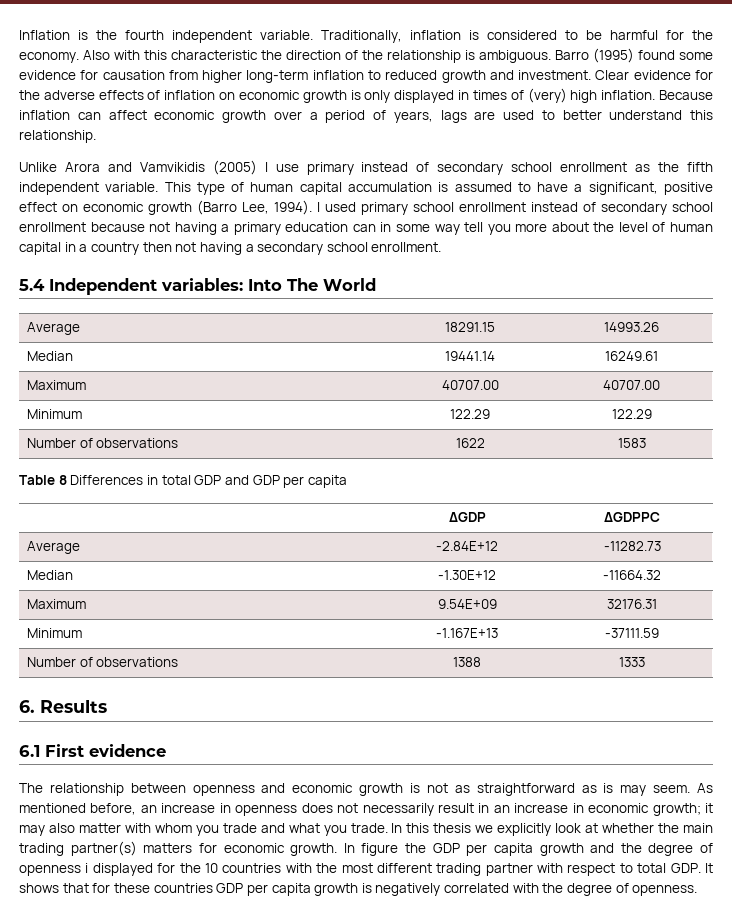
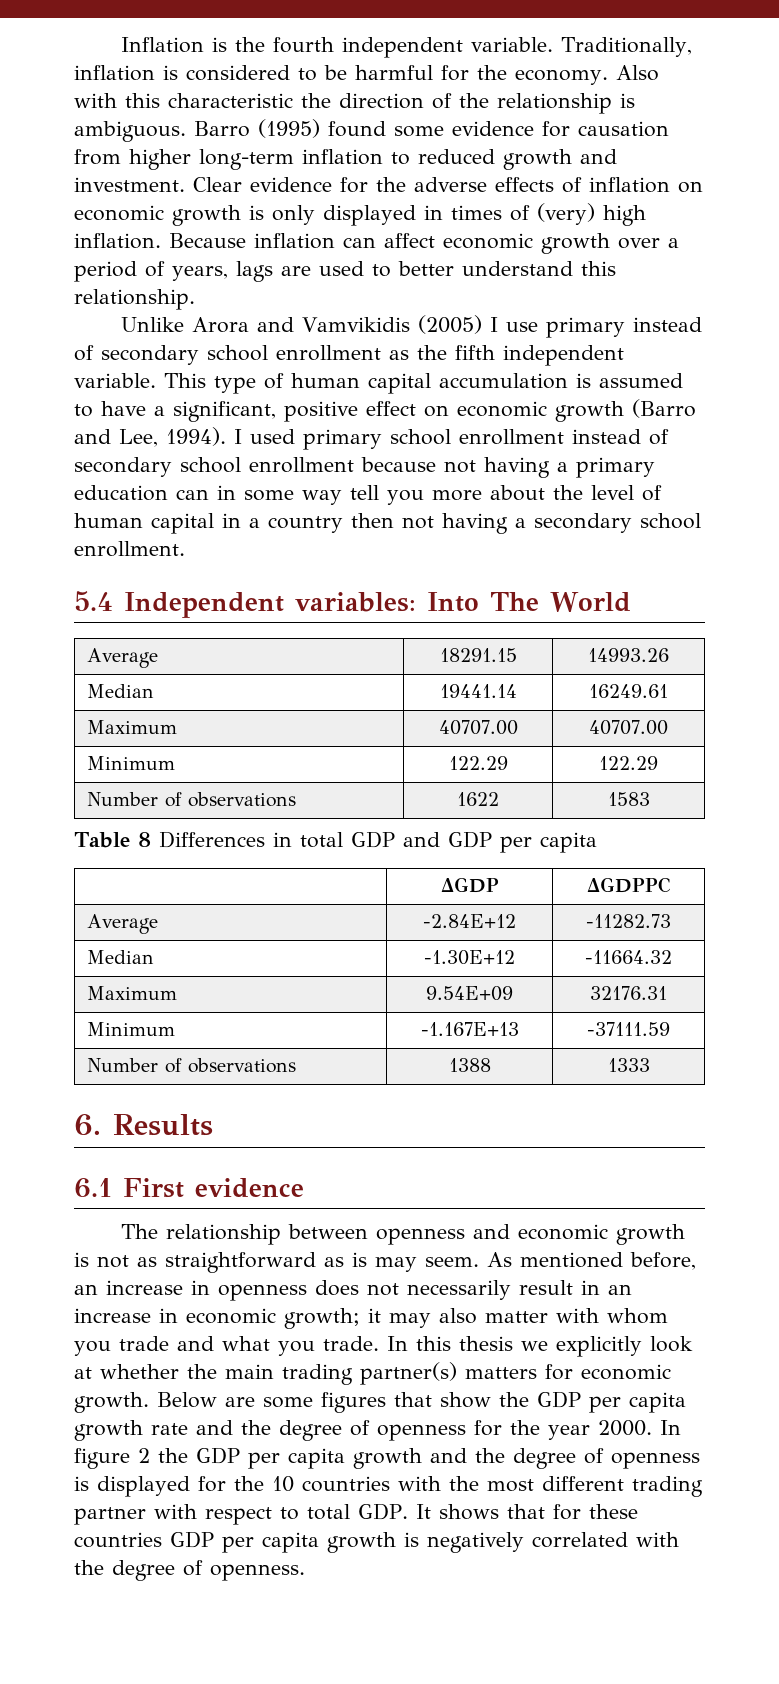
- This type of human capital accumulation is assumed to have a significant, positive effect on economic growth (Barro Lee, 1994).
+ This type of human capital accumulation is assumed to have a significant, positive effect on economic growth (Barro and Lee, 1994).
+ Below are some figures that show the GDP per capita growth rate and the degree of openness for the year 2000.
- In figure the GDP per capita growth and the degree of openness i displayed for the 10 countries with the most different trading partner with respect to total GDP. It shows that for these countries GDP per capita growth is negatively correlated with the degree of openness.
+ In figure 2 the GDP per capita growth and the degree of openness is displayed for the 10 countries with the most different trading partner with respect to total GDP. It shows that for these countries GDP per capita growth is negatively correlated with the degree of openness.

